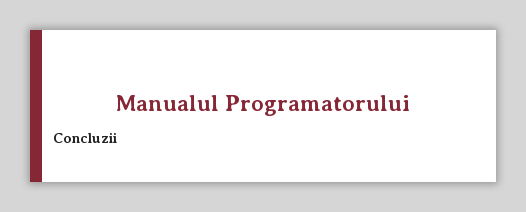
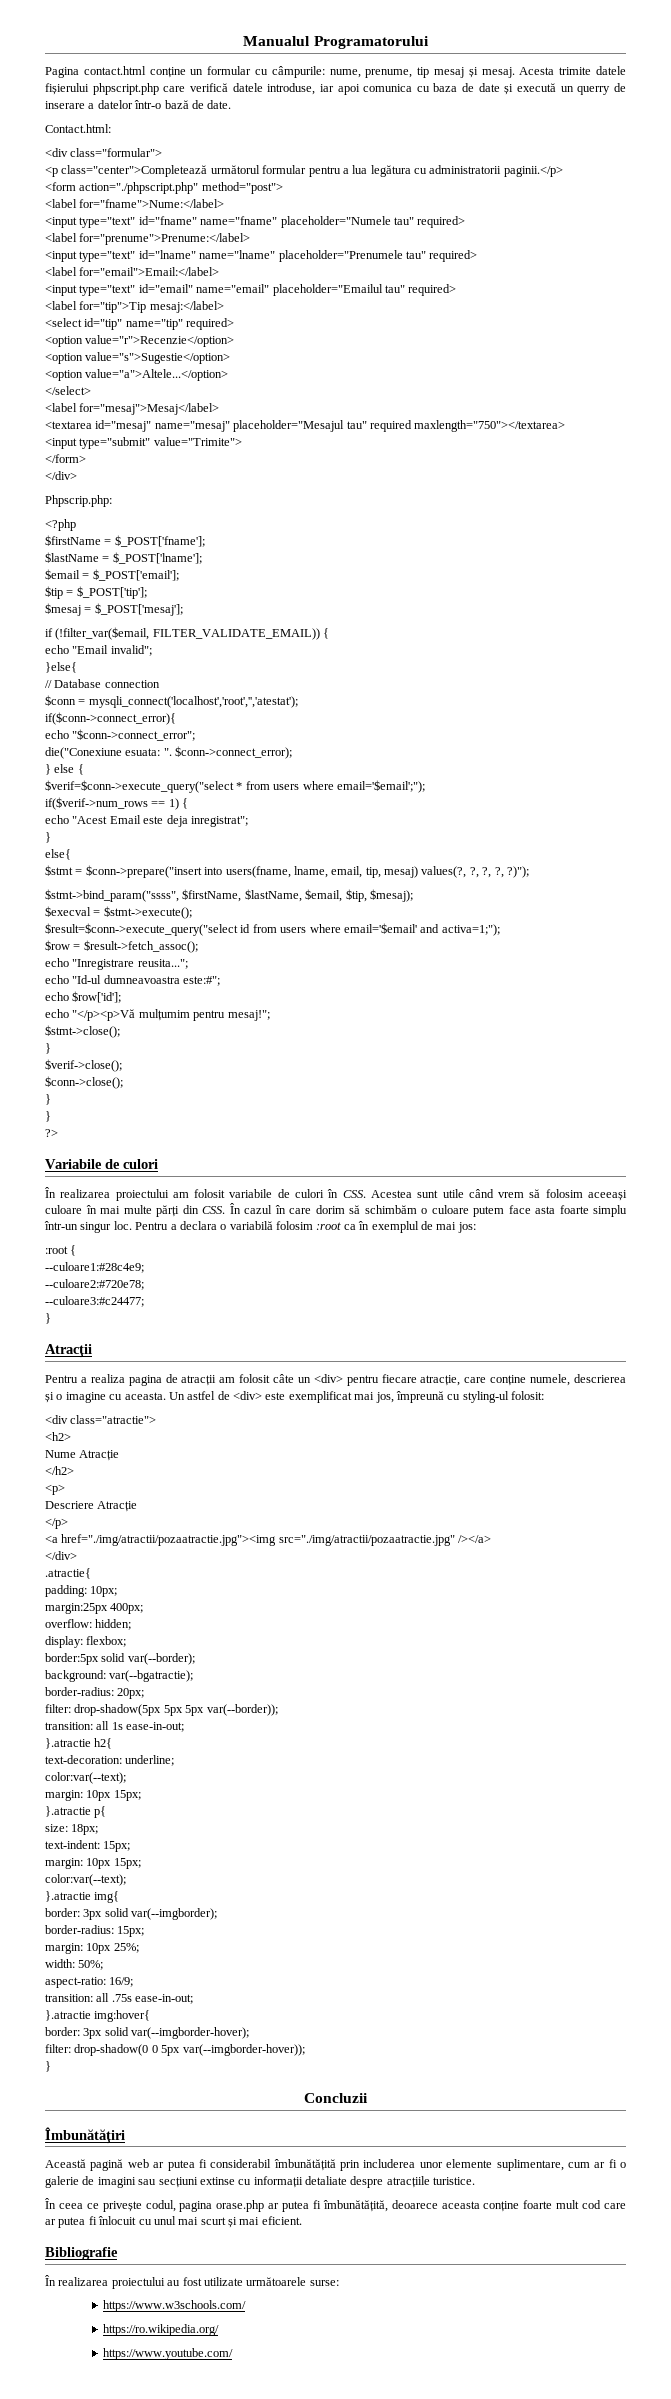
+ Pagina contact.html conține un formular cu câmpurile: nume, prenume, tip mesaj și mesaj. Acesta trimite datele fișierului phpscript.php care verifică datele introduse, iar apoi comunica cu baza de date și execută un querry de inserare a datelor într-o bază de date.
+ Contact.html:
+ <div class="formular">
+ <p class="center">Completează următorul formular pentru a lua legătura cu administratorii paginii.</p>
+ <form action="./phpscript.php" method="post">
+ <label for="fname">Nume:</label>
+ <input type="text" id="fname" name="fname" placeholder="Numele tau" required>
+ <label for="prenume">Prenume:</label>
+ <input type="text" id="lname" name="lname" placeholder="Prenumele tau" required>
+ <label for="email">Email:</label>
+ <input type="text" id="email" name="email" placeholder="Emailul tau" required>
+ <label for="tip">Tip mesaj:</label>
+ <select id="tip" name="tip" required>
+ <option value="r">Recenzie</option>
+ <option value="s">Sugestie</option>
+ <option value="a">Altele...</option>
+ </select>
+ <label for="mesaj">Mesaj</label>
+ <textarea id="mesaj" name="mesaj" placeholder="Mesajul tau" required maxlength="750"></textarea>
+ <input type="submit" value="Trimite">
+ </form>
+ </div>
+ Phpscrip.php:
+ <?php
+ $firstName = $_POST['fname'];
+ $lastName = $_POST['lname'];
+ $email = $_POST['email'];
+ $tip = $_POST['tip'];
+ $mesaj = $_POST['mesaj'];
+ if (!filter_var($email, FILTER_VALIDATE_EMAIL)) {
+ echo "Email invalid";
+ }else{
+ // Database connection
+ $conn = mysqli_connect('localhost','root','','atestat');
+ if($conn->connect_error){
+ echo "$conn->connect_error";
+ die("Conexiune esuata: ". $conn->connect_error);
+ } else {
+ $verif=$conn->execute_query("select * from users where email='$email';");
+ if($verif->num_rows == 1) {
+ echo "Acest Email este deja inregistrat";
+ }
+ else{
+ $stmt = $conn->prepare("insert into users(fname, lname, email, tip, mesaj) values(?, ?, ?, ?, ?)");
+ $stmt->bind_param("ssss", $firstName, $lastName, $email, $tip, $mesaj);
+ $execval = $stmt->execute();
+ $result=$conn->execute_query("select id from users where email='$email' and activa=1;");
+ $row = $result->fetch_assoc();
+ echo "Inregistrare reusita...";
+ echo "Id-ul dumneavoastra este:#";
+ echo $row['id'];
+ echo "</p><p>Vă mulțumim pentru mesaj!";
+ $stmt->close();
+ }
+ $verif->close();
+ $conn->close();
+ }
+ }
+ ?>
+ Variabile de culori
+ În realizarea proiectului am folosit variabile de culori în CSS. Acestea sunt utile când vrem să folosim aceeași culoare în mai multe părți din CSS. În cazul în care dorim să schimbăm o culoare putem face asta foarte simplu într-un singur loc. Pentru a declara o variabilă folosim :root ca în exemplul de mai jos:
+ :root {
+ --culoare1:#28c4e9;
+ --culoare2:#720e78;
+ --culoare3:#c24477;
+ }
+ Atracții
+ Pentru a realiza pagina de atracții am folosit câte un <div> pentru fiecare atracție, care conține numele, descrierea și o imagine cu aceasta. Un astfel de <div> este exemplificat mai jos, împreună cu styling-ul folosit:
+ <div class="atractie">
+ <h2>
+ Nume Atracție
+ </h2>
+ <p>
+ Descriere Atracție
+ </p>
+ <a href="./img/atractii/pozaatractie.jpg"><img src="./img/atractii/pozaatractie.jpg" /></a>
+ </div>
+ .atractie{
+ padding: 10px;
+ margin:25px 400px;
+ overflow: hidden;
+ display: flexbox;
+ border:5px solid var(--border);
+ background: var(--bgatractie);
+ border-radius: 20px;
+ filter: drop-shadow(5px 5px 5px var(--border));
+ transition: all 1s ease-in-out;
+ }.atractie h2{
+ text-decoration: underline;
+ color:var(--text);
+ margin: 10px 15px;
+ }.atractie p{
+ size: 18px;
+ text-indent: 15px;
+ margin: 10px 15px;
+ color:var(--text);
+ }.atractie img{
+ border: 3px solid var(--imgborder);
+ border-radius: 15px;
+ margin: 10px 25%;
+ width: 50%;
+ aspect-ratio: 16/9;
+ transition: all .75s ease-in-out;
+ }.atractie img:hover{
+ border: 3px solid var(--imgborder-hover);
+ filter: drop-shadow(0 0 5px var(--imgborder-hover));
+ }
  Concluzii
+ Îmbunătățiri
+ Această pagină web ar putea fi considerabil îmbunătățită prin includerea unor elemente suplimentare, cum ar fi o galerie de imagini sau secțiuni extinse cu informații detaliate despre atracțiile turistice.
+ În ceea ce privește codul, pagina orase.php ar putea fi îmbunătățită, deoarece aceasta conține foarte mult cod care ar putea fi înlocuit cu unul mai scurt și mai eficient.
+ Bibliografie
+ În realizarea proiectului au fost utilizate următoarele surse:
+ https://www.w3schools.com/
+ https://ro.wikipedia.org/
+ https://www.youtube.com/

